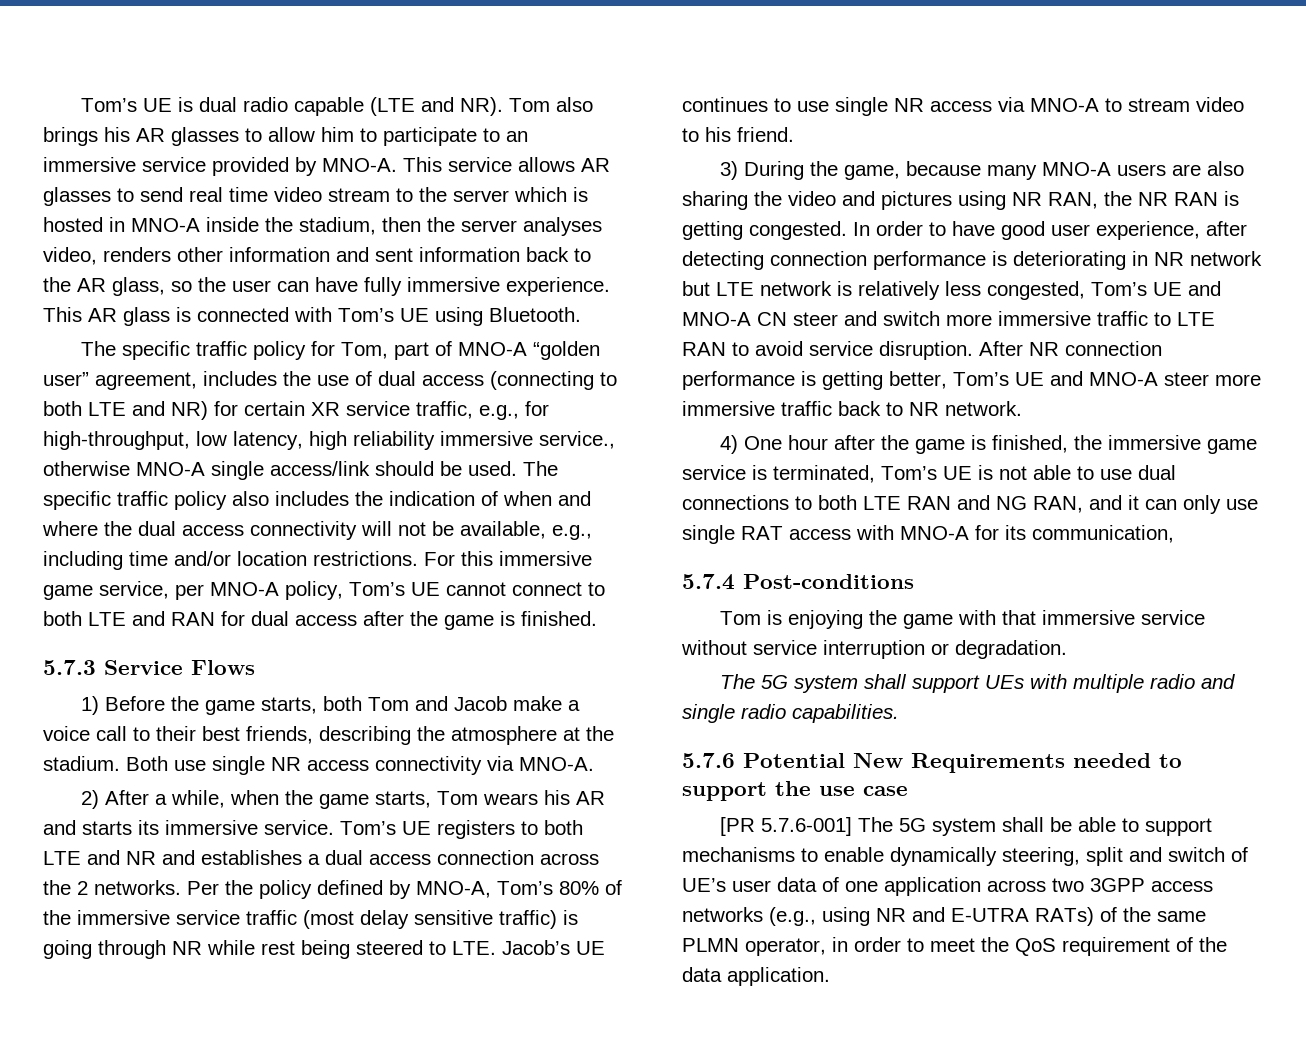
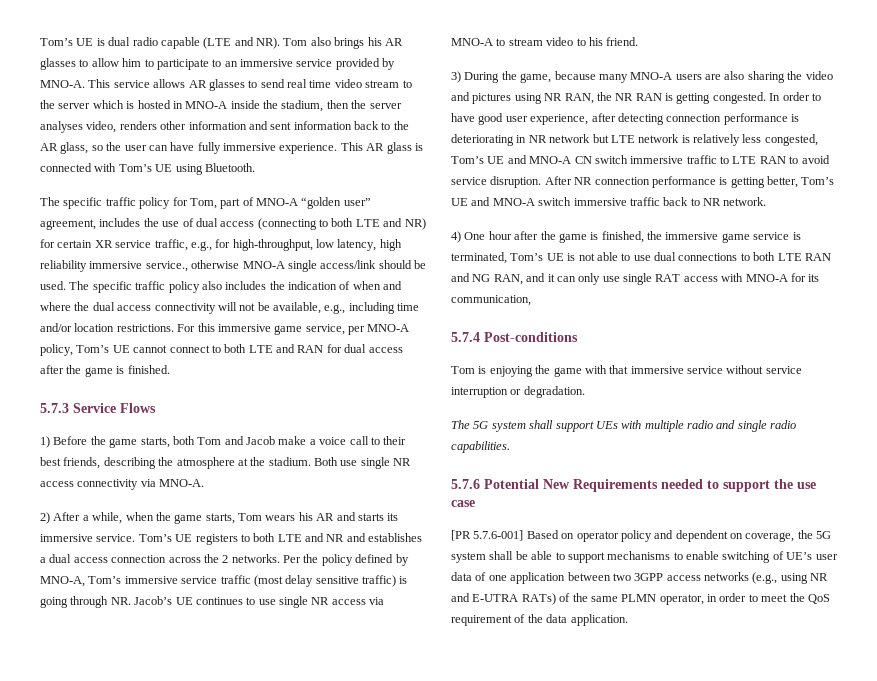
- Per the policy defined by MNO-A, Tom’s 80% of the immersive service traffic (most delay sensitive traffic) is going through NR while rest being steered to LTE. Jacob’s UE continues to use single NR access via MNO-A to stream video to his friend.
+ Per the policy defined by MNO-A, Tom’s immersive service traffic (most delay sensitive traffic) is going through NR. Jacob’s UE continues to use single NR access via MNO-A to stream video to his friend.
- In order to have good user experience, after detecting connection performance is deteriorating in NR network but LTE network is relatively less congested, Tom’s UE and MNO-A CN steer and switch more immersive traffic to LTE RAN to avoid service disruption.
+ In order to have good user experience, after detecting connection performance is deteriorating in NR network but LTE network is relatively less congested, Tom’s UE and MNO-A CN switch immersive traffic to LTE RAN to avoid service disruption.
- After NR connection performance is getting better, Tom’s UE and MNO-A steer more immersive traffic back to NR network.
+ After NR connection performance is getting better, Tom’s UE and MNO-A switch immersive traffic back to NR network.
- [PR 5.7.6-001] The 5G system shall be able to support mechanisms to enable dynamically steering, split and switch of UE’s user data of one application across two 3GPP access networks (e.g., using NR and E-UTRA RATs) of the same PLMN operator, in order to meet the QoS requirement of the data application.
+ [PR 5.7.6-001] Based on operator policy and dependent on coverage, the 5G system shall be able to support mechanisms to enable switching of UE’s user data of one application between two 3GPP access networks (e.g., using NR and E-UTRA RATs) of the same PLMN operator, in order to meet the QoS requirement of the data application.

